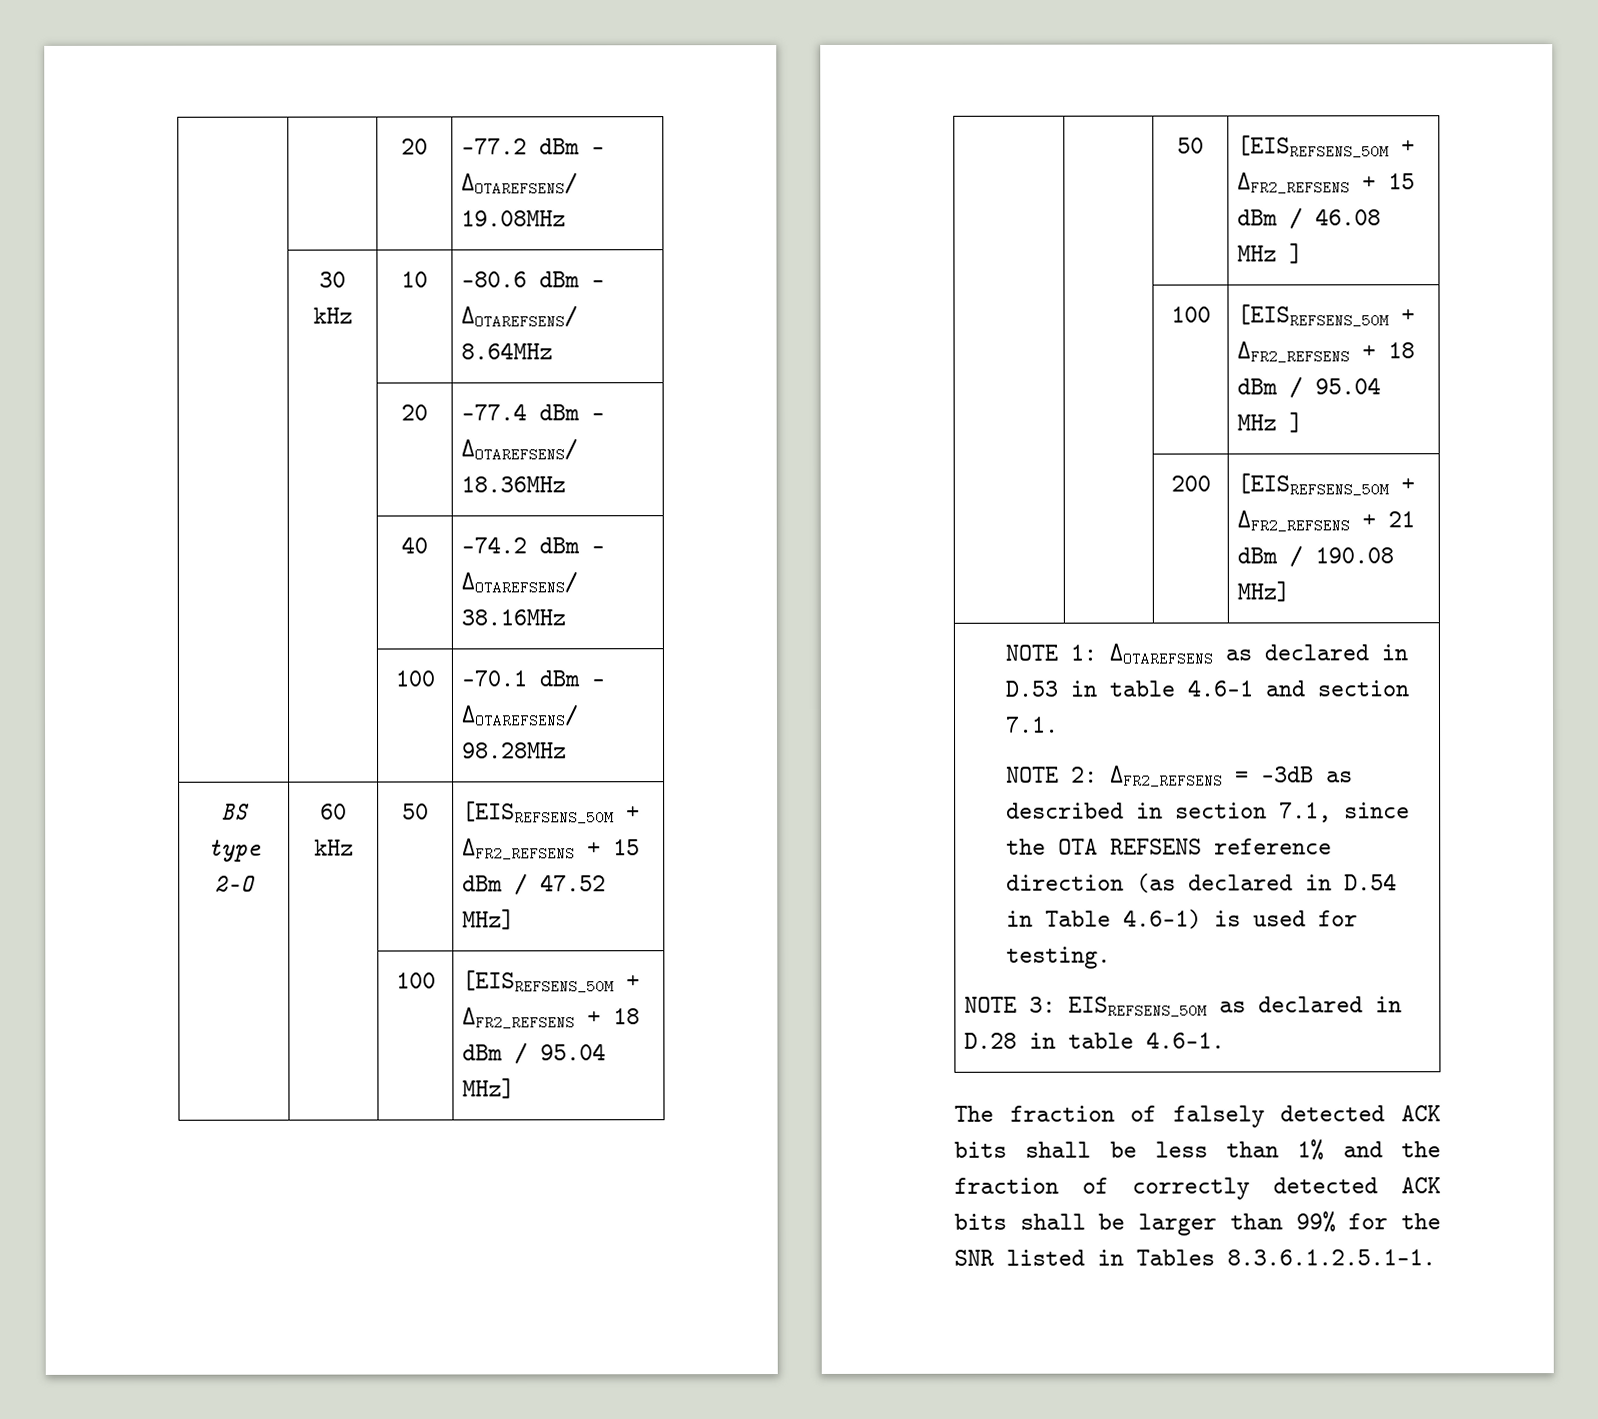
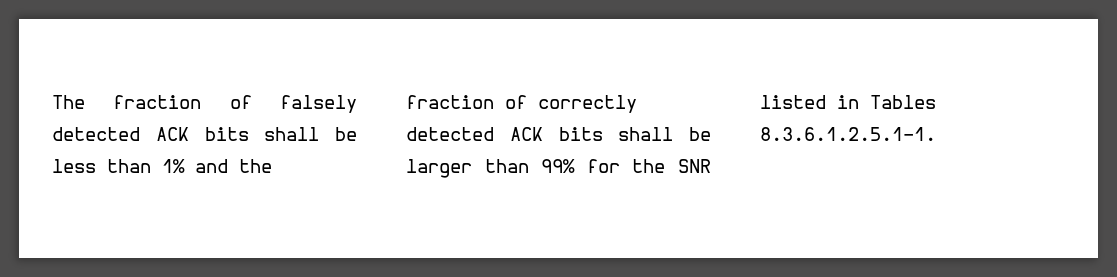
- | | 20 | -77.2 dBm - ΔOTAREFSENS/ 19.08MHz
- | 30 kHz | 10 | -80.6 dBm - ΔOTAREFSENS/ 8.64MHz
- | | 20 | -77.4 dBm - ΔOTAREFSENS/ 18.36MHz
- | | 40 | -74.2 dBm - ΔOTAREFSENS/ 38.16MHz
- | | 100 | -70.1 dBm - ΔOTAREFSENS/ 98.28MHz
- BS type 2-O | 60 kHz | 50 | [EISREFSENS_50M + ΔFR2_REFSENS + 15 dBm / 47.52 MHz]
- | | 100 | [EISREFSENS_50M + ΔFR2_REFSENS + 18 dBm / 95.04 MHz]
- | | 50 | [EISREFSENS_50M + ΔFR2_REFSENS + 15 dBm / 46.08 MHz ]
- | | 100 | [EISREFSENS_50M + ΔFR2_REFSENS + 18 dBm / 95.04 MHz ]
- | | 200 | [EISREFSENS_50M + ΔFR2_REFSENS + 21 dBm / 190.08 MHz]
- NOTE 1: ΔOTAREFSENS as declared in D.53 in table 4.6-1 and section 7.1.
- NOTE 2: ΔFR2_REFSENS = -3dB as described in section 7.1, since the OTA REFSENS reference direction (as declared in D.54 in Table 4.6-1) is used for testing.
- NOTE 3: EISREFSENS_50M as declared in D.28 in table 4.6-1.

